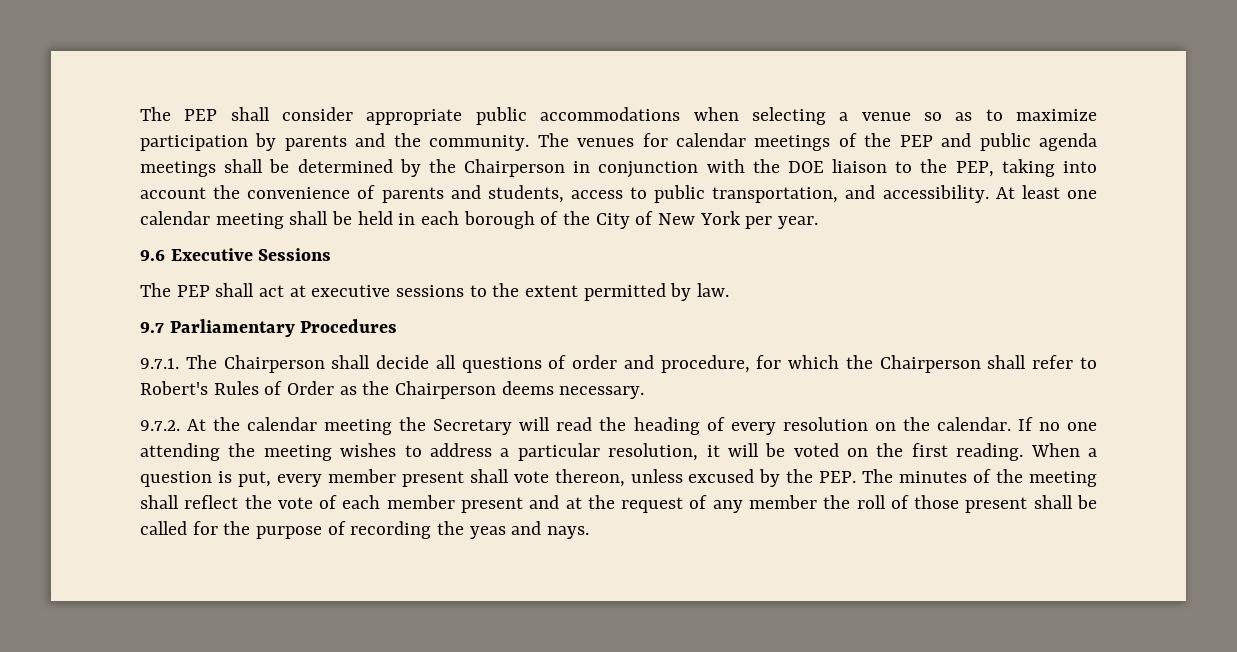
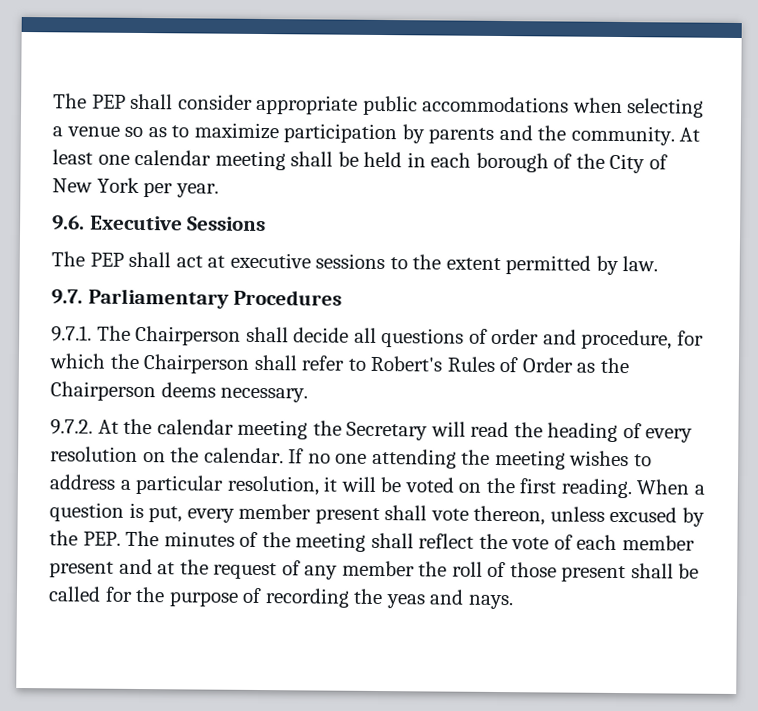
- The venues for calendar meetings of the PEP and public agenda meetings shall be determined by the Chairperson in conjunction with the DOE liaison to the PEP, taking into account the convenience of parents and students, access to public transportation, and accessibility.
- 9.6 Executive Sessions
+ 9.6. Executive Sessions
- 9.7 Parliamentary Procedures
+ 9.7. Parliamentary Procedures

